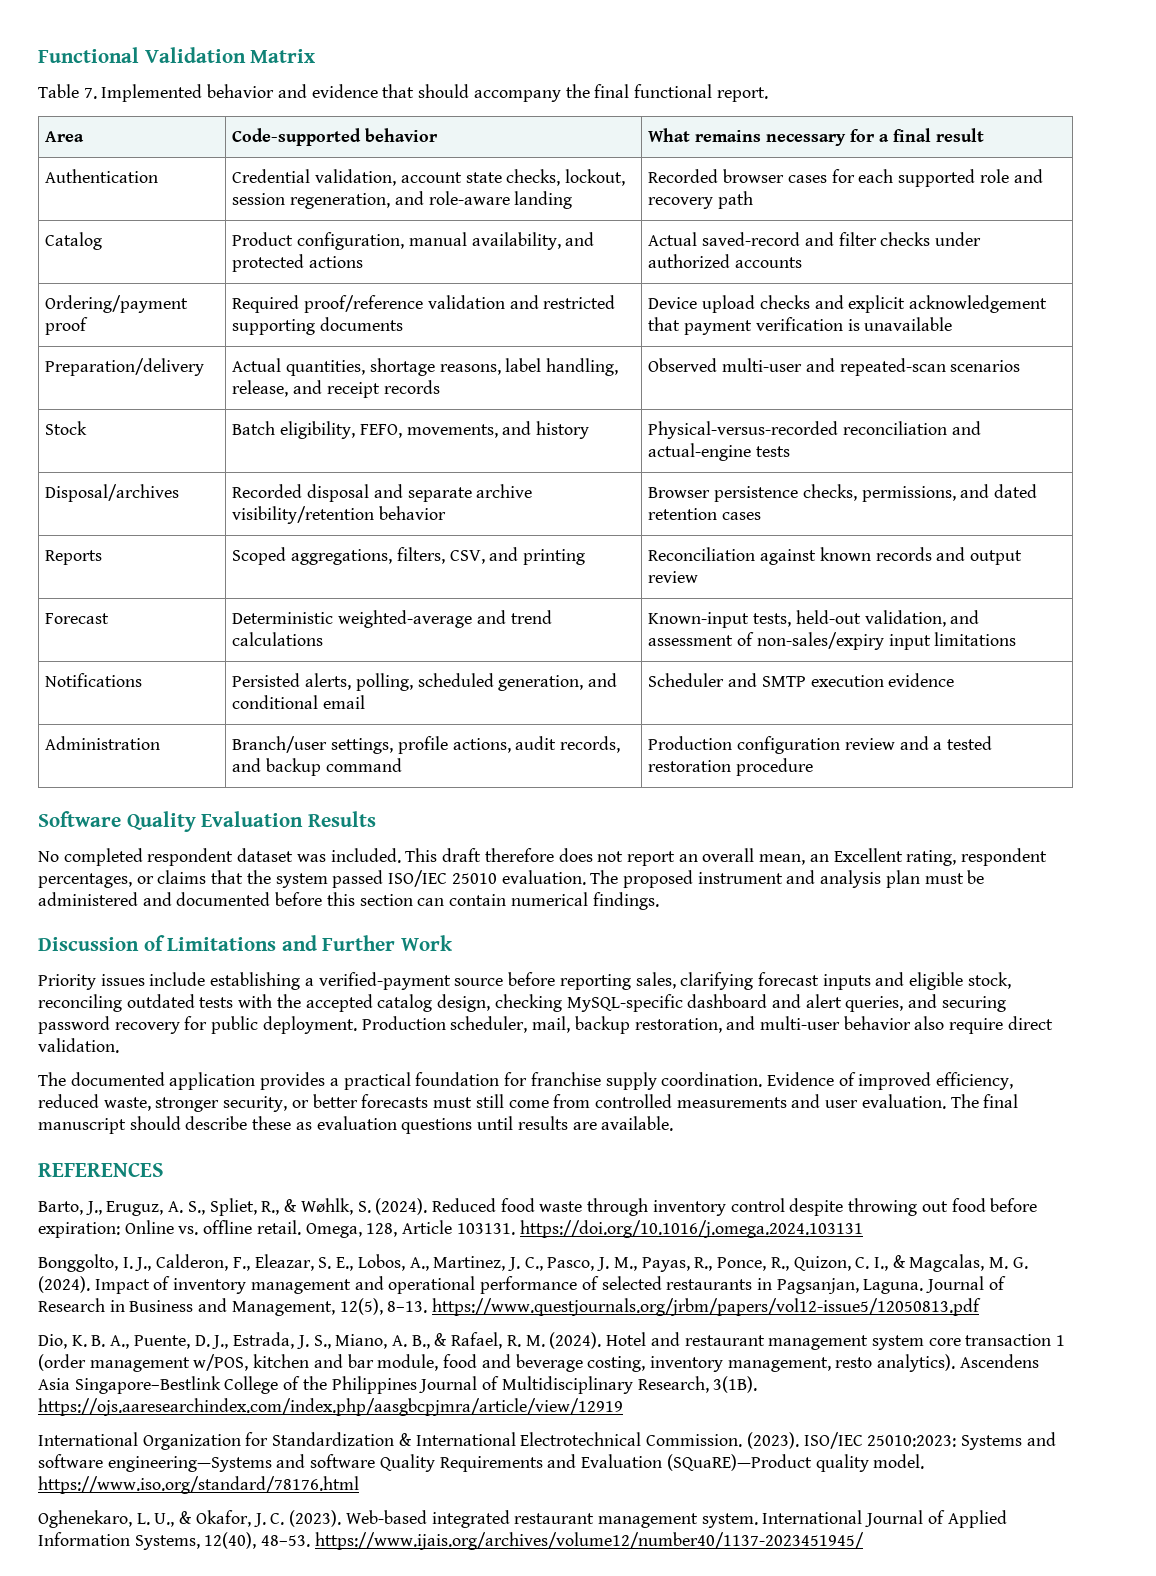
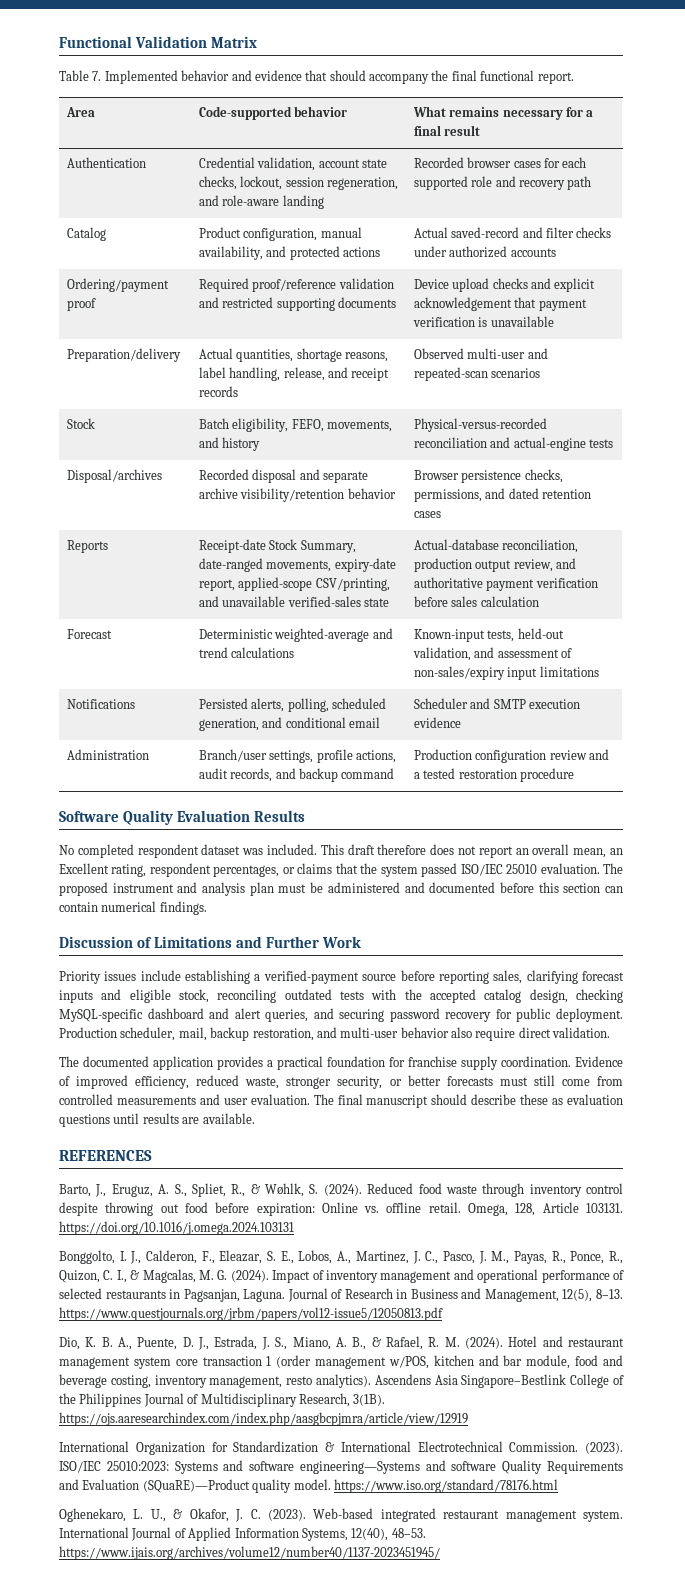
- Reports | Scoped aggregations, filters, CSV, and printing | Reconciliation against known records and output review
+ Reports | Receipt-date Stock Summary, date-ranged movements, expiry-date report, applied-scope CSV/printing, and unavailable verified-sales state | Actual-database reconciliation, production output review, and authoritative payment verification before sales calculation

